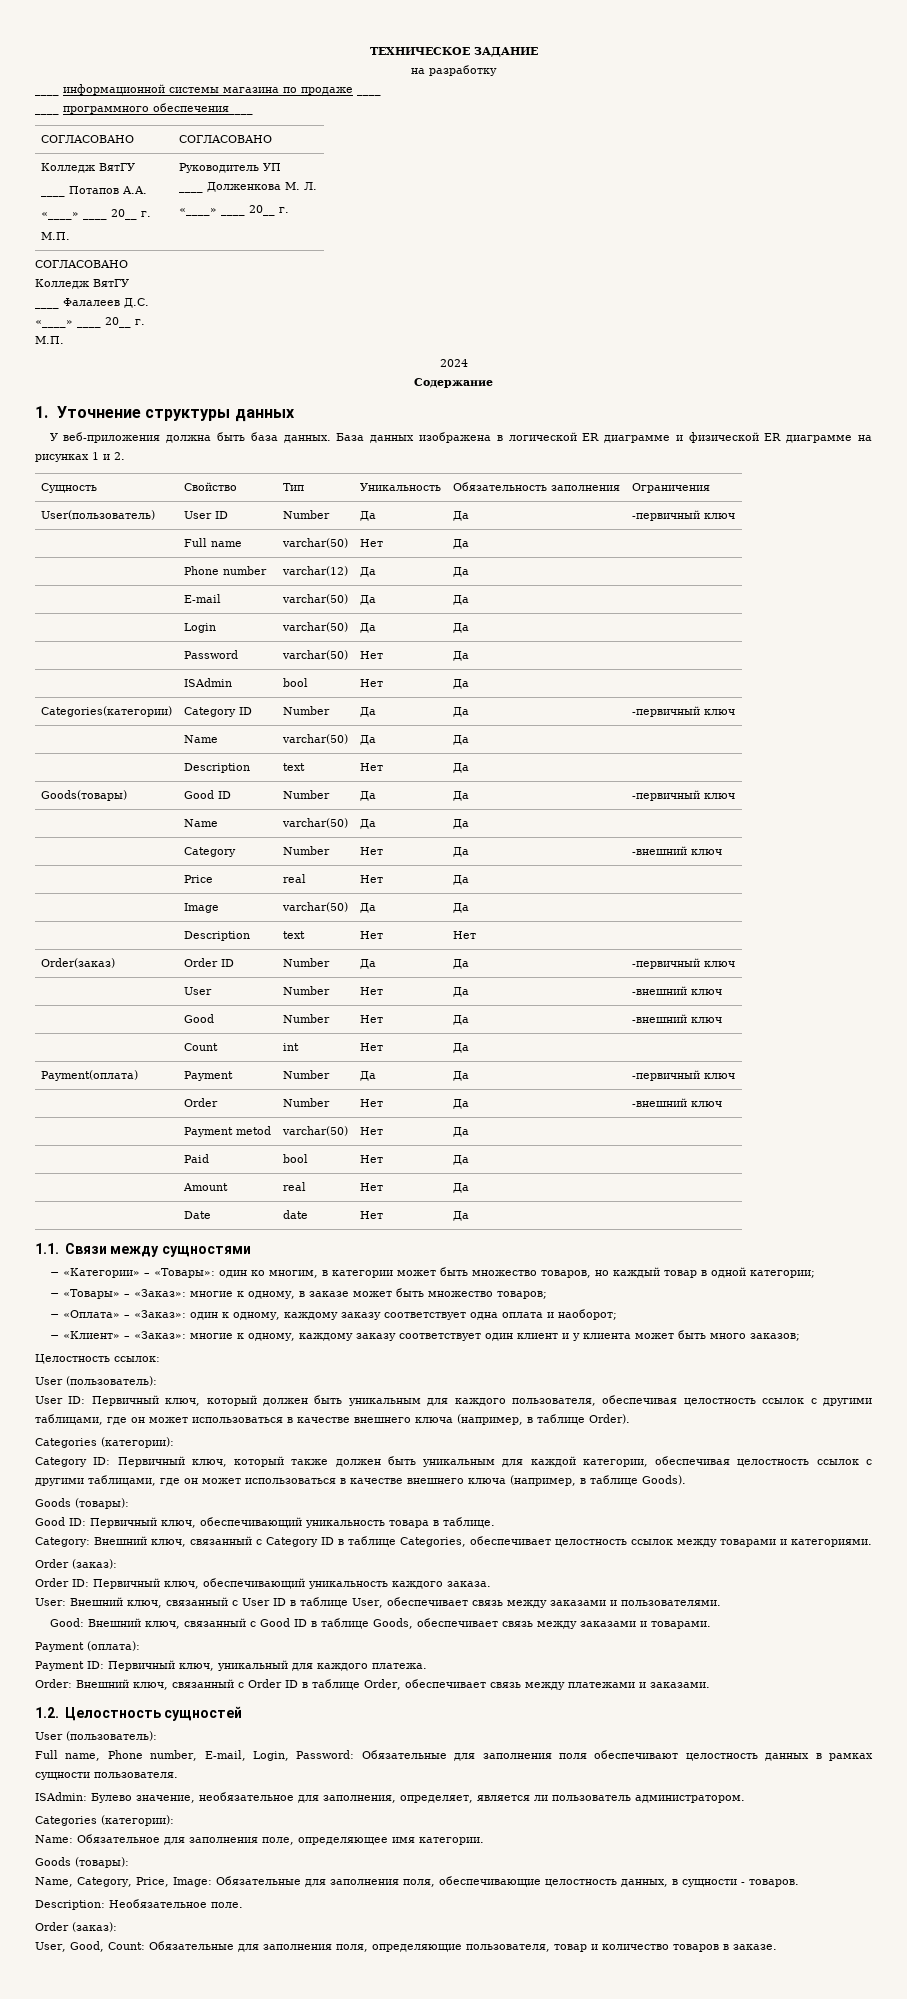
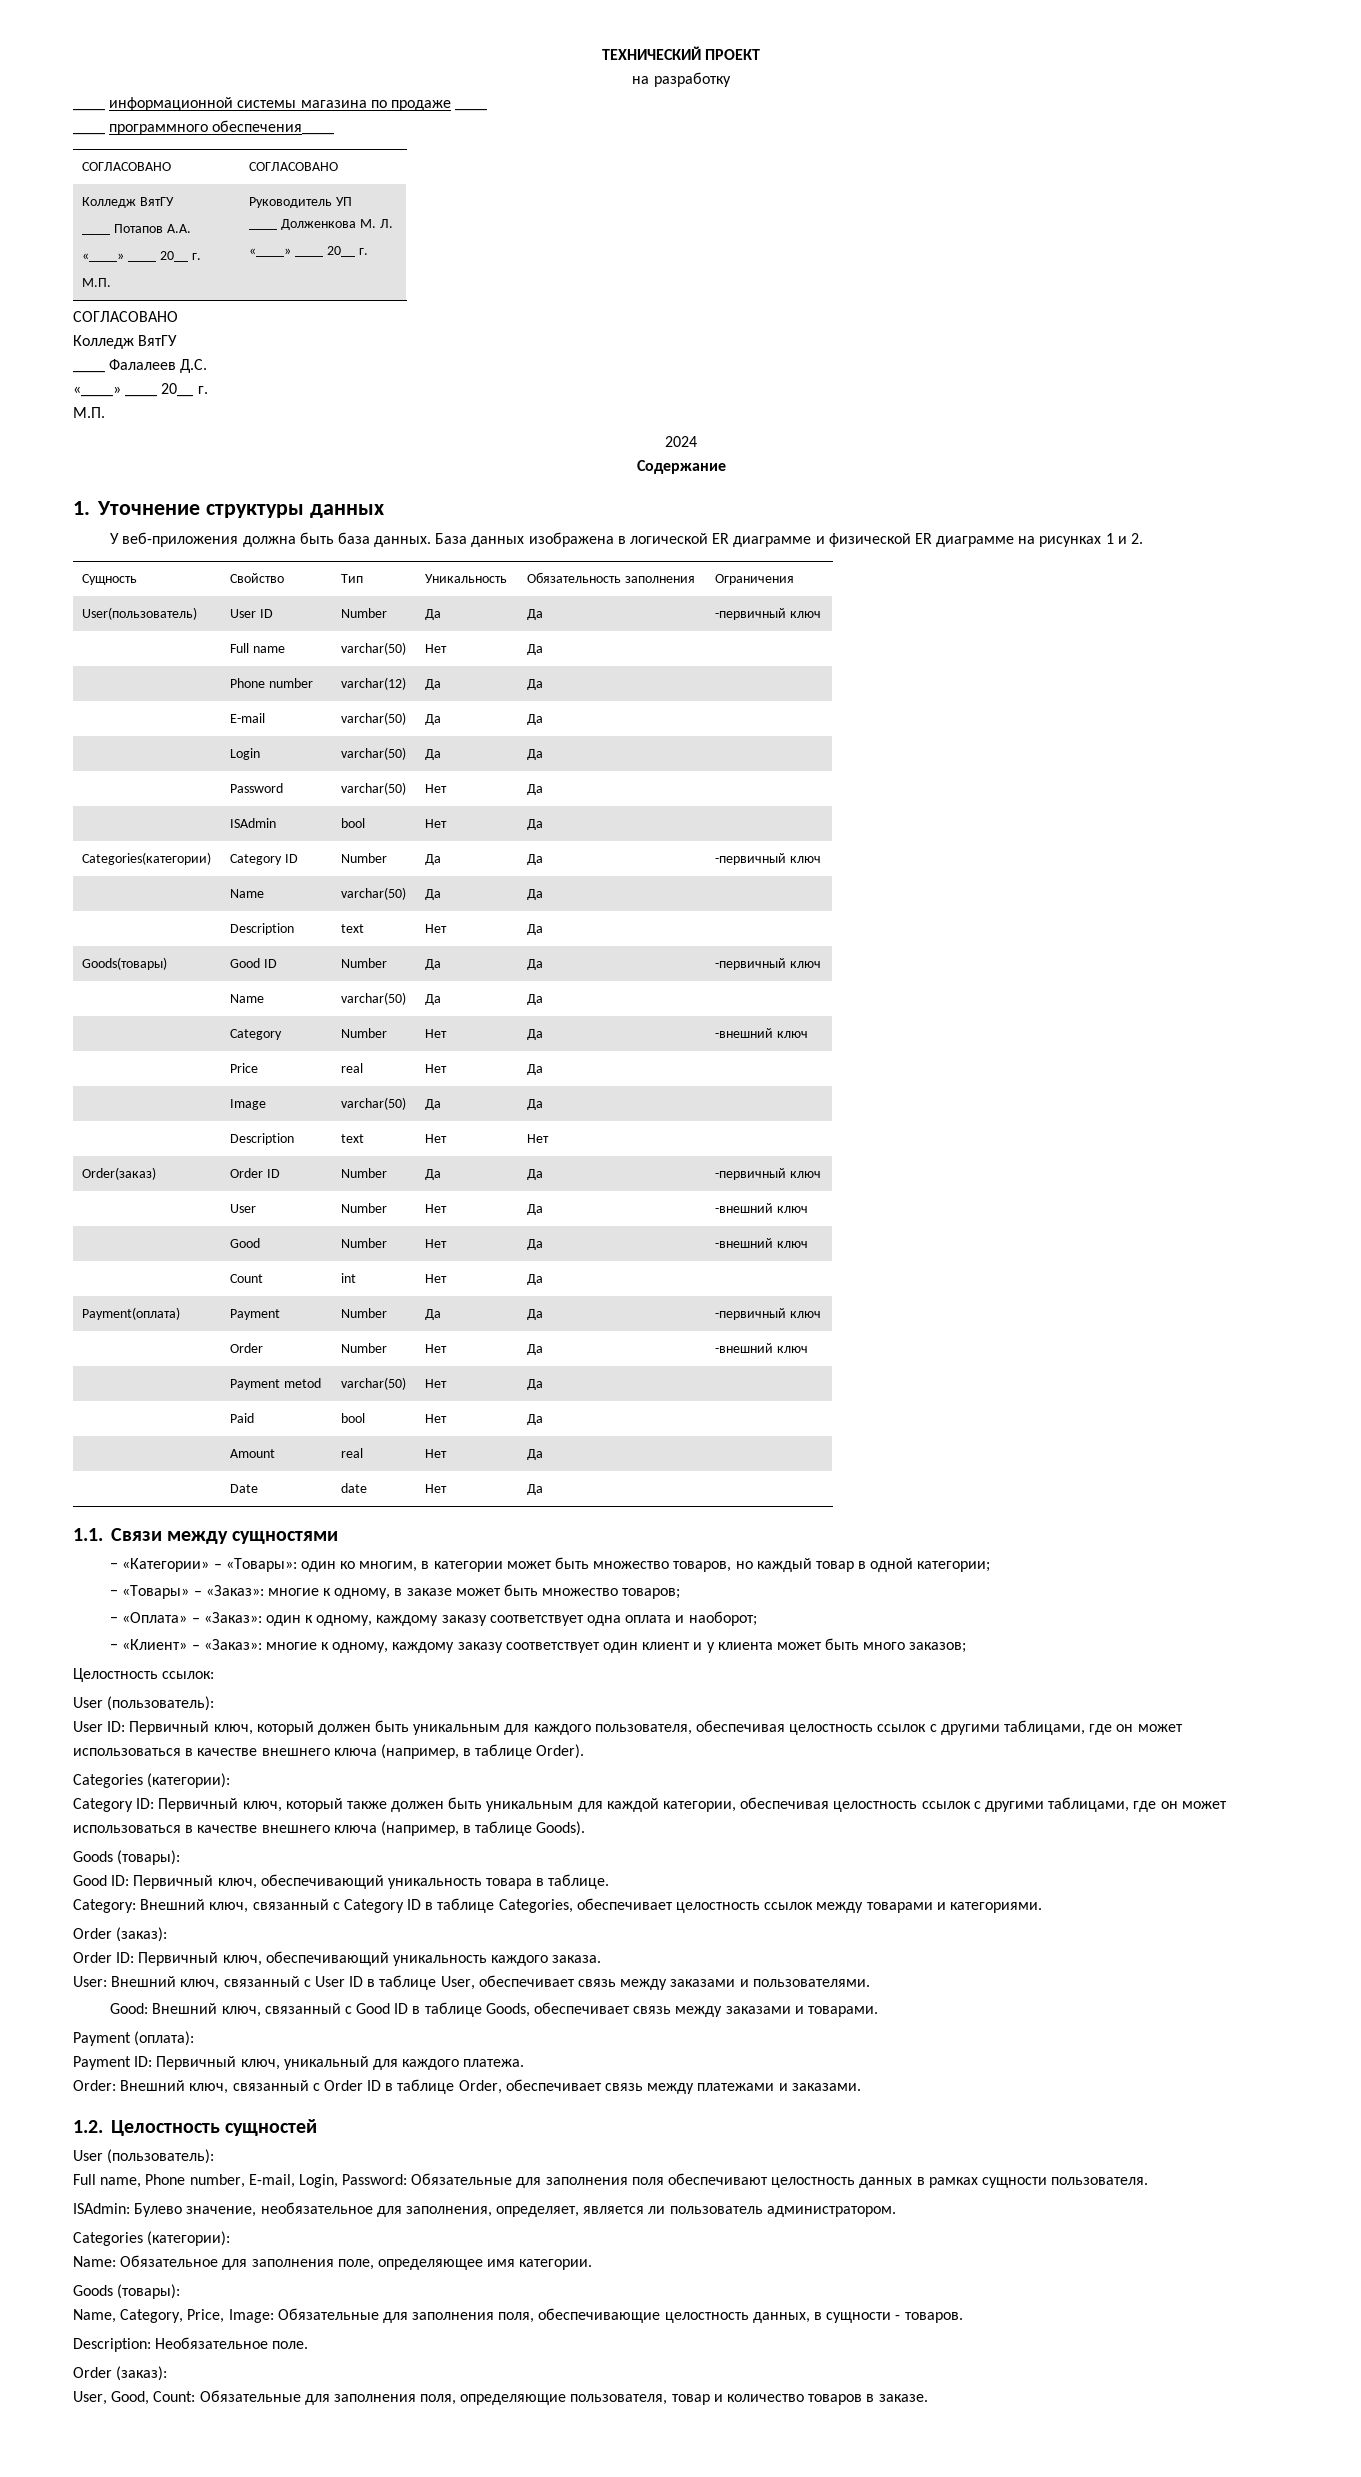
- ТЕХНИЧЕСКОЕ ЗАДАНИЕ
+ ТЕХНИЧЕСКИЙ ПРОЕКТ

